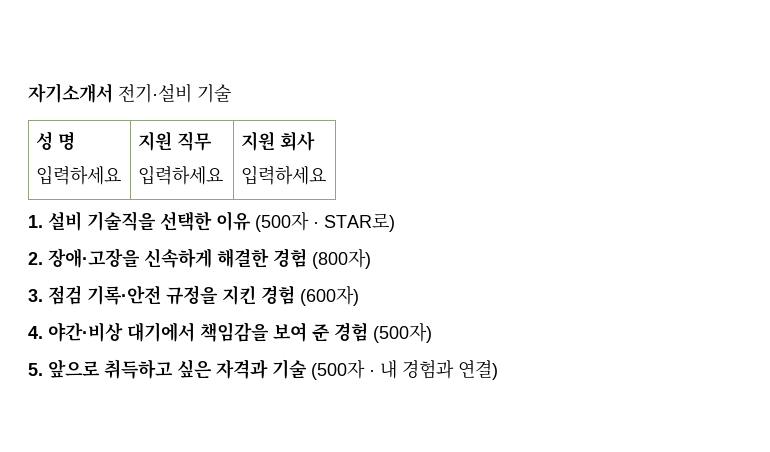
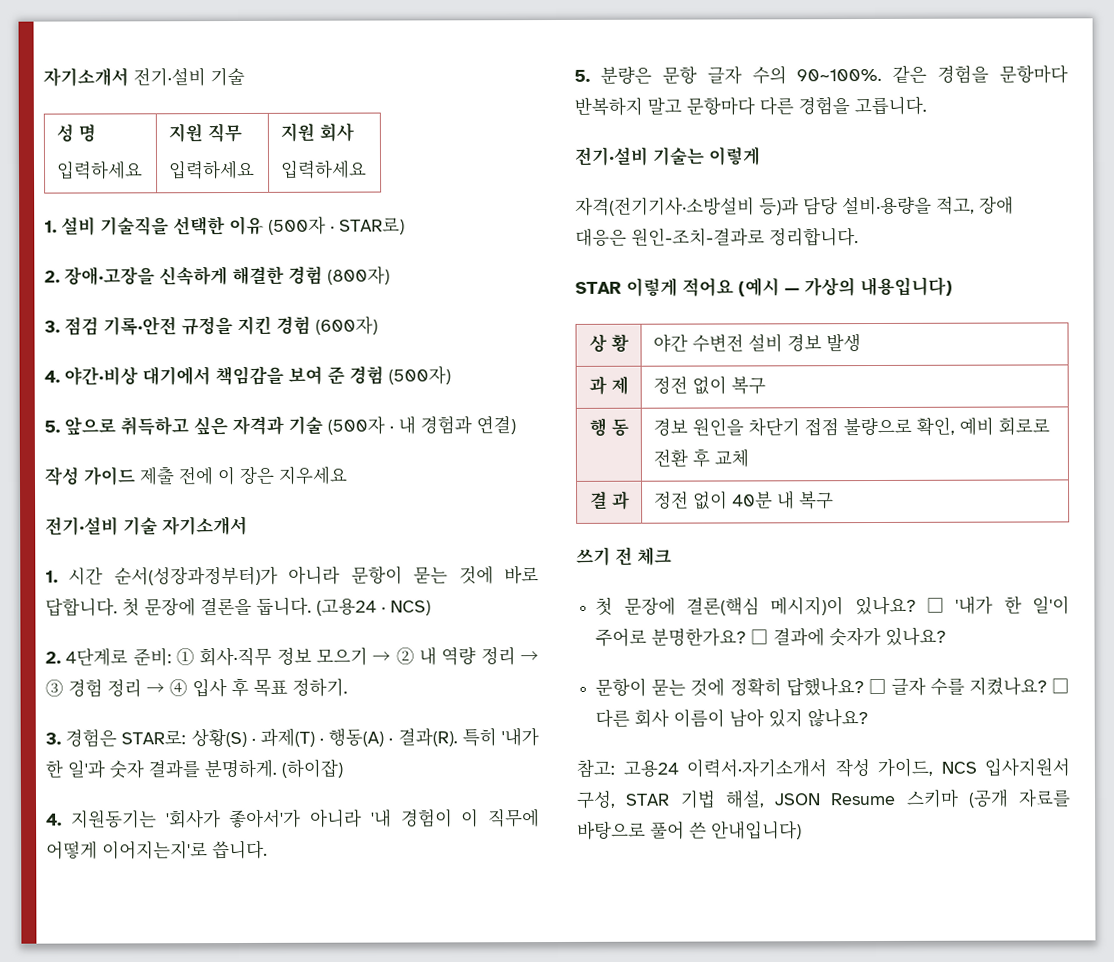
+ 작성 가이드 제출 전에 이 장은 지우세요
+ 전기·설비 기술 자기소개서
+ 1. 시간 순서(성장과정부터)가 아니라 문항이 묻는 것에 바로 답합니다. 첫 문장에 결론을 둡니다. (고용24 · NCS)
+ 2. 4단계로 준비: ① 회사·직무 정보 모으기 → ② 내 역량 정리 → ③ 경험 정리 → ④ 입사 후 목표 정하기.
+ 3. 경험은 STAR로: 상황(S) · 과제(T) · 행동(A) · 결과(R). 특히 '내가 한 일'과 숫자 결과를 분명하게. (하이잡)
+ 4. 지원동기는 '회사가 좋아서'가 아니라 '내 경험이 이 직무에 어떻게 이어지는지'로 씁니다.
+ 5. 분량은 문항 글자 수의 90~100%. 같은 경험을 문항마다 반복하지 말고 문항마다 다른 경험을 고릅니다.
+ 전기·설비 기술는 이렇게
+ 자격(전기기사·소방설비 등)과 담당 설비·용량을 적고, 장애 대응은 원인-조치-결과로 정리합니다.
+ STAR 이렇게 적어요 (예시 — 가상의 내용입니다)
+ 상 황 | 야간 수변전 설비 경보 발생
+ 과 제 | 정전 없이 복구
+ 행 동 | 경보 원인을 차단기 접점 불량으로 확인, 예비 회로로 전환 후 교체
+ 결 과 | 정전 없이 40분 내 복구
+ 쓰기 전 체크
+ 첫 문장에 결론(핵심 메시지)이 있나요? □ '내가 한 일'이 주어로 분명한가요? □ 결과에 숫자가 있나요?
+ 문항이 묻는 것에 정확히 답했나요? □ 글자 수를 지켰나요? □ 다른 회사 이름이 남아 있지 않나요?
+ 참고: 고용24 이력서·자기소개서 작성 가이드, NCS 입사지원서 구성, STAR 기법 해설, JSON Resume 스키마 (공개 자료를 바탕으로 풀어 쓴 안내입니다)

